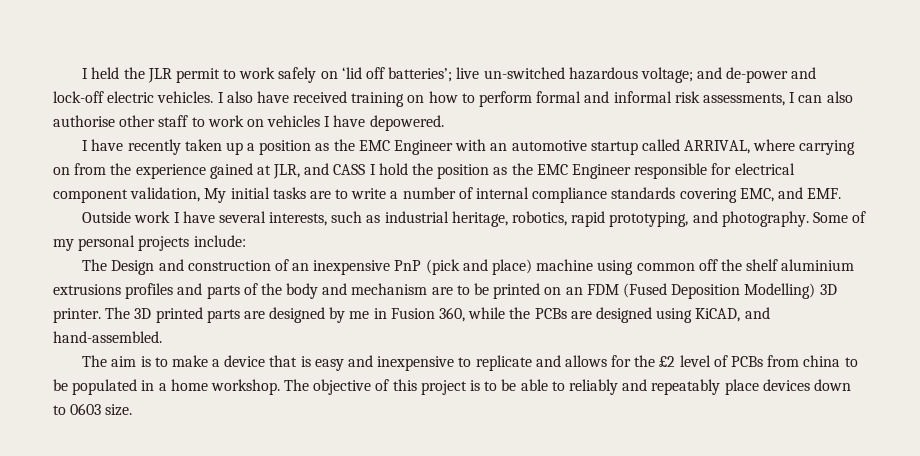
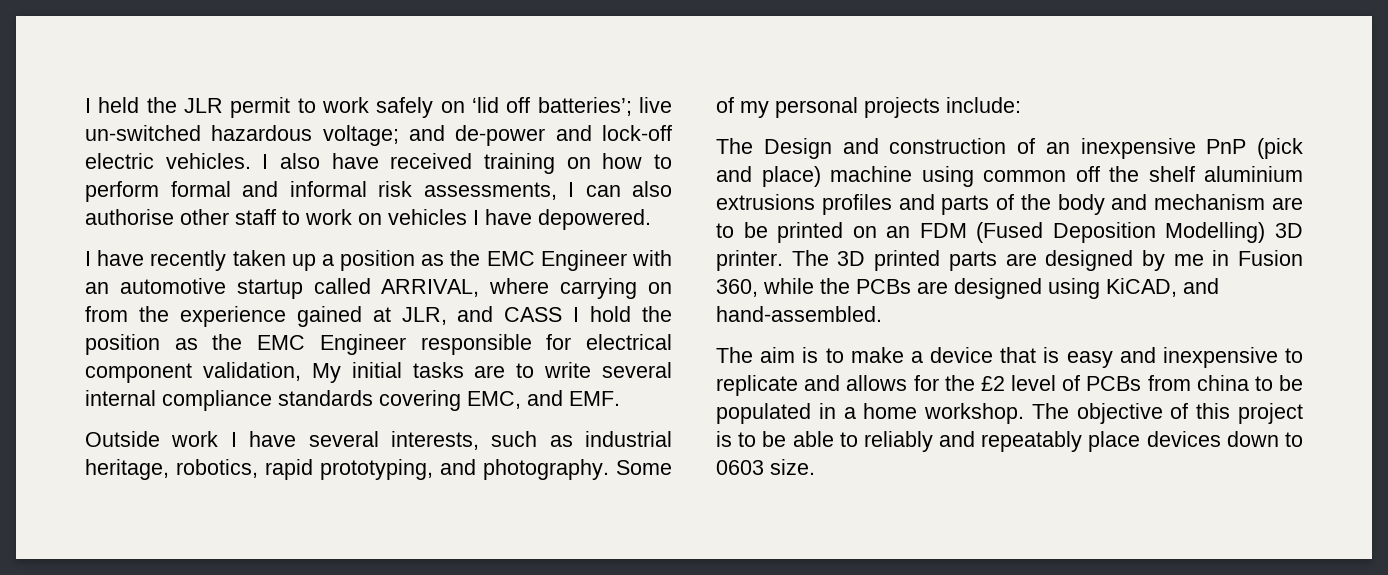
- I have recently taken up a position as the EMC Engineer with an automotive startup called ARRIVAL, where carrying on from the experience gained at JLR, and CASS I hold the position as the EMC Engineer responsible for electrical component validation, My initial tasks are to write a number of internal compliance standards covering EMC, and EMF.
+ I have recently taken up a position as the EMC Engineer with an automotive startup called ARRIVAL, where carrying on from the experience gained at JLR, and CASS I hold the position as the EMC Engineer responsible for electrical component validation, My initial tasks are to write several internal compliance standards covering EMC, and EMF.

